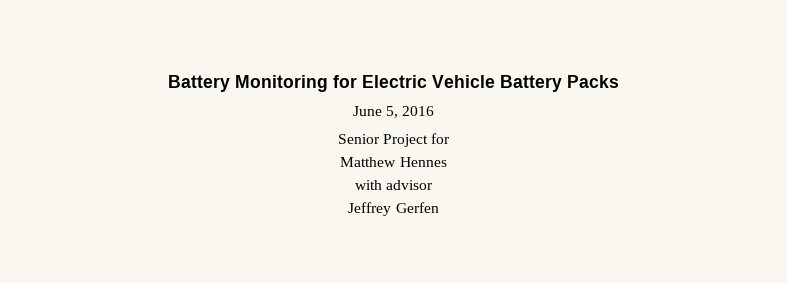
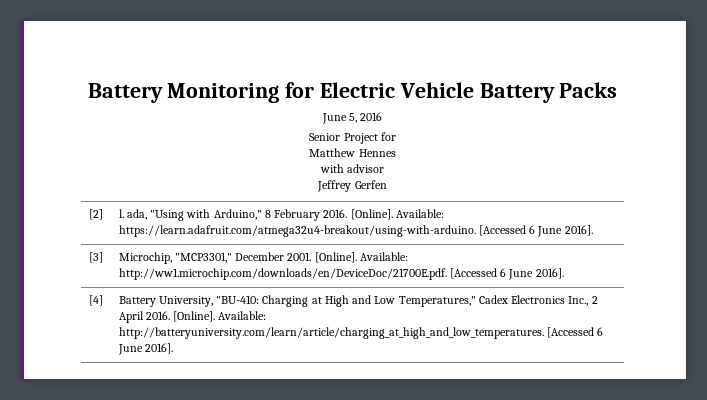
+ [2] | l. ada, "Using with Arduino," 8 February 2016. [Online]. Available: https://learn.adafruit.com/atmega32u4-breakout/using-with-arduino. [Accessed 6 June 2016].
+ [3] | Microchip, "MCP3301," December 2001. [Online]. Available: http://ww1.microchip.com/downloads/en/DeviceDoc/21700E.pdf. [Accessed 6 June 2016].
+ [4] | Battery University, "BU-410: Charging at High and Low Temperatures," Cadex Electronics Inc., 2 April 2016. [Online]. Available: http://batteryuniversity.com/learn/article/charging_at_high_and_low_temperatures. [Accessed 6 June 2016].

